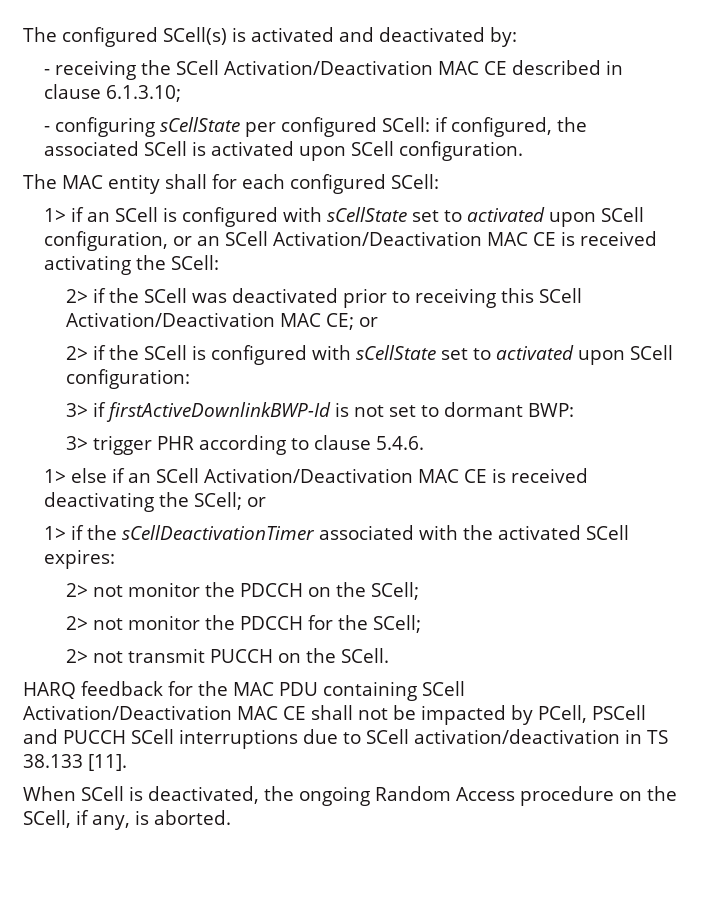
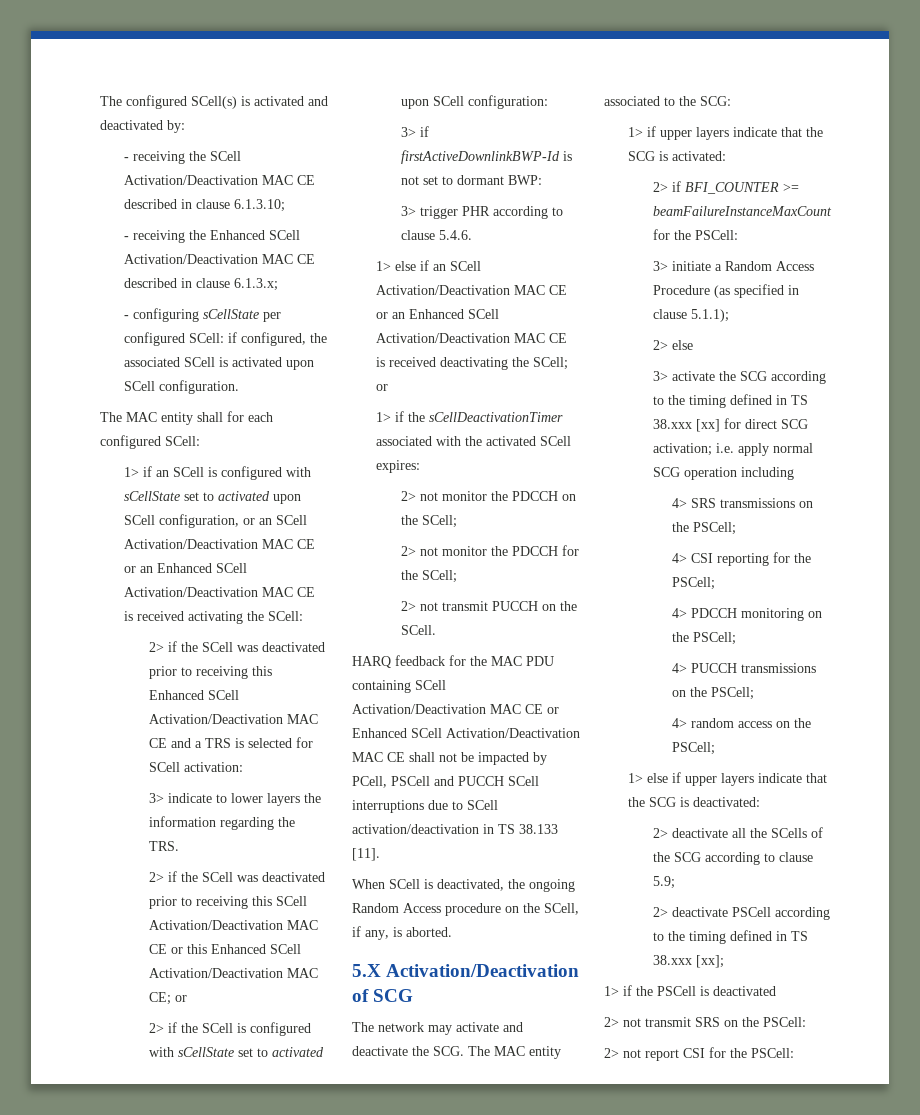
+ - receiving the Enhanced SCell Activation/Deactivation MAC CE described in clause 6.1.3.x;
- 1> if an SCell is configured with sCellState set to activated upon SCell configuration, or an SCell Activation/Deactivation MAC CE is received activating the SCell:
+ 1> if an SCell is configured with sCellState set to activated upon SCell configuration, or an SCell Activation/Deactivation MAC CE or an Enhanced SCell Activation/Deactivation MAC CE is received activating the SCell:
- 2> if the SCell was deactivated prior to receiving this SCell Activation/Deactivation MAC CE; or
+ 2> if the SCell was deactivated prior to receiving this Enhanced SCell Activation/Deactivation MAC CE and a TRS is selected for SCell activation:
+ 3> indicate to lower layers the information regarding the TRS.
+ 2> if the SCell was deactivated prior to receiving this SCell Activation/Deactivation MAC CE or this Enhanced SCell Activation/Deactivation MAC CE; or
- 1> else if an SCell Activation/Deactivation MAC CE is received deactivating the SCell; or
+ 1> else if an SCell Activation/Deactivation MAC CE or an Enhanced SCell Activation/Deactivation MAC CE is received deactivating the SCell; or
- HARQ feedback for the MAC PDU containing SCell Activation/Deactivation MAC CE shall not be impacted by PCell, PSCell and PUCCH SCell interruptions due to SCell activation/deactivation in TS 38.133 [11].
+ HARQ feedback for the MAC PDU containing SCell Activation/Deactivation MAC CE or Enhanced SCell Activation/Deactivation MAC CE shall not be impacted by PCell, PSCell and PUCCH SCell interruptions due to SCell activation/deactivation in TS 38.133 [11].
+ 5.X Activation/Deactivation of SCG
+ The network may activate and deactivate the SCG. The MAC entity associated to the SCG:
+ 1> if upper layers indicate that the SCG is activated:
+ 2> if BFI_COUNTER >= beamFailureInstanceMaxCount for the PSCell:
+ 3> initiate a Random Access Procedure (as specified in clause 5.1.1);
+ 2> else
+ 3> activate the SCG according to the timing defined in TS 38.xxx [xx] for direct SCG activation; i.e. apply normal SCG operation including
+ 4> SRS transmissions on the PSCell;
+ 4> CSI reporting for the PSCell;
+ 4> PDCCH monitoring on the PSCell;
+ 4> PUCCH transmissions on the PSCell;
+ 4> random access on the PSCell;
+ 1> else if upper layers indicate that the SCG is deactivated:
+ 2> deactivate all the SCells of the SCG according to clause 5.9;
+ 2> deactivate PSCell according to the timing defined in TS 38.xxx [xx];
+ 1> if the PSCell is deactivated
+ 2> not transmit SRS on the PSCell:
+ 2> not report CSI for the PSCell:

